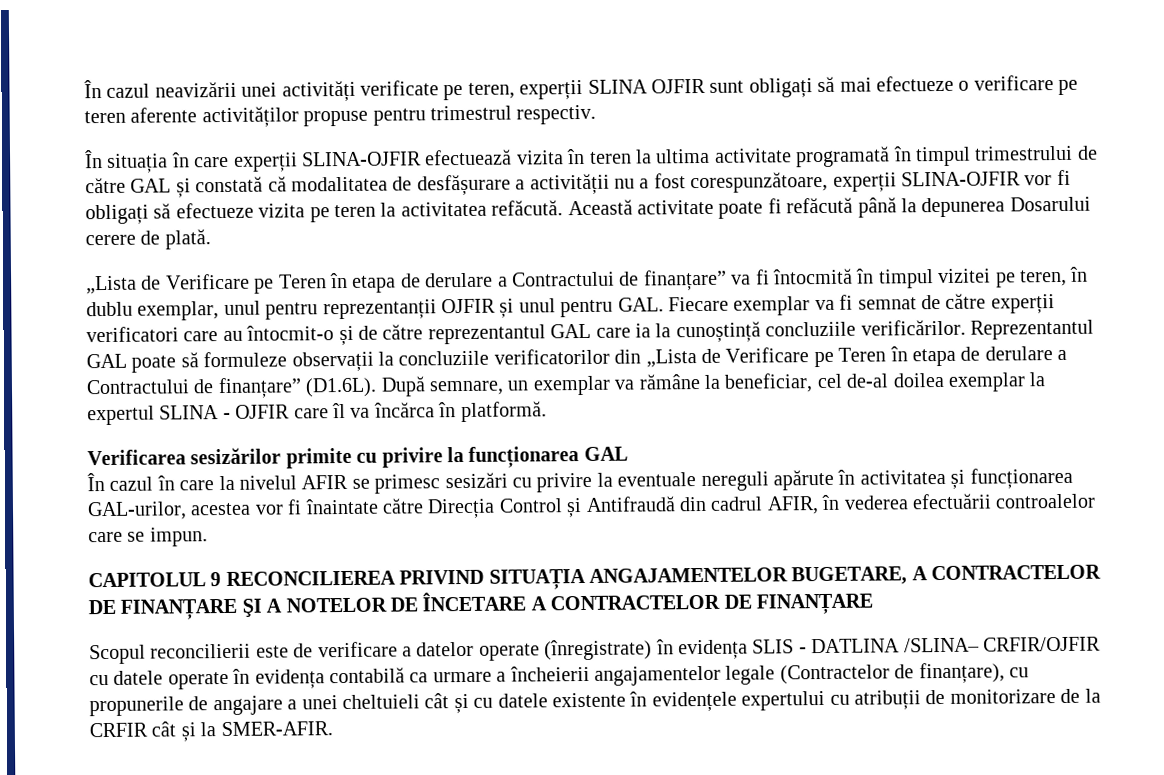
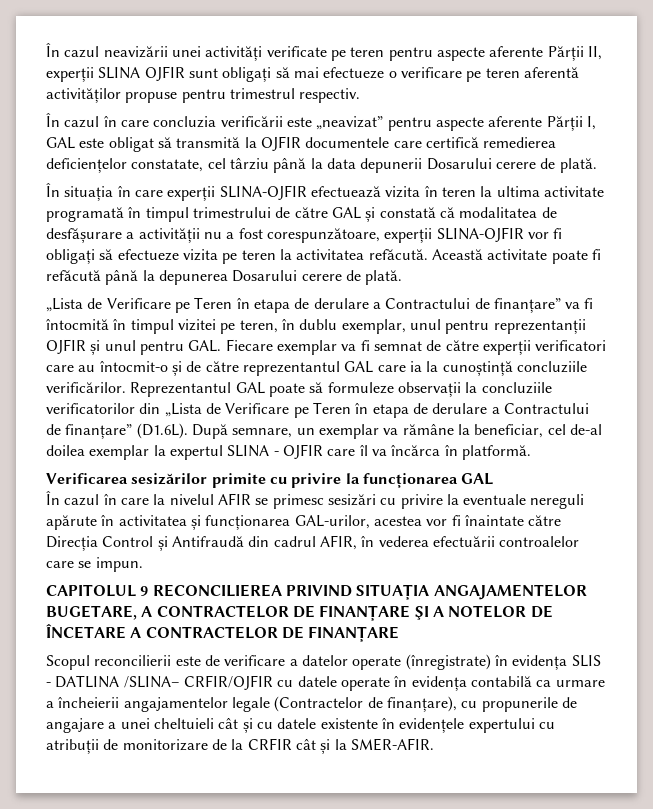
- În cazul neavizării unei activități verificate pe teren, experții SLINA OJFIR sunt obligați să mai efectueze o verificare pe teren aferente activităților propuse pentru trimestrul respectiv.
+ În cazul neavizării unei activități verificate pe teren pentru aspecte aferente Părții II, experții SLINA OJFIR sunt obligați să mai efectueze o verificare pe teren aferentă activităților propuse pentru trimestrul respectiv.
+ În cazul în care concluzia verificării este „neavizat” pentru aspecte aferente Părții I, GAL este obligat să transmită la OJFIR documentele care certifică remedierea deficiențelor constatate, cel târziu până la data depunerii Dosarului cerere de plată.

